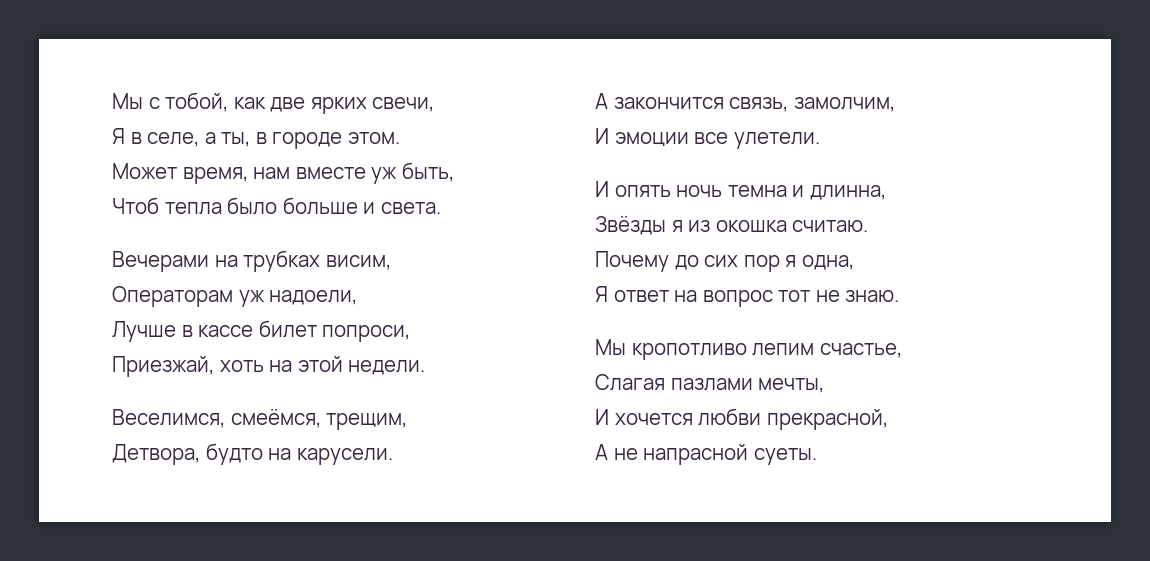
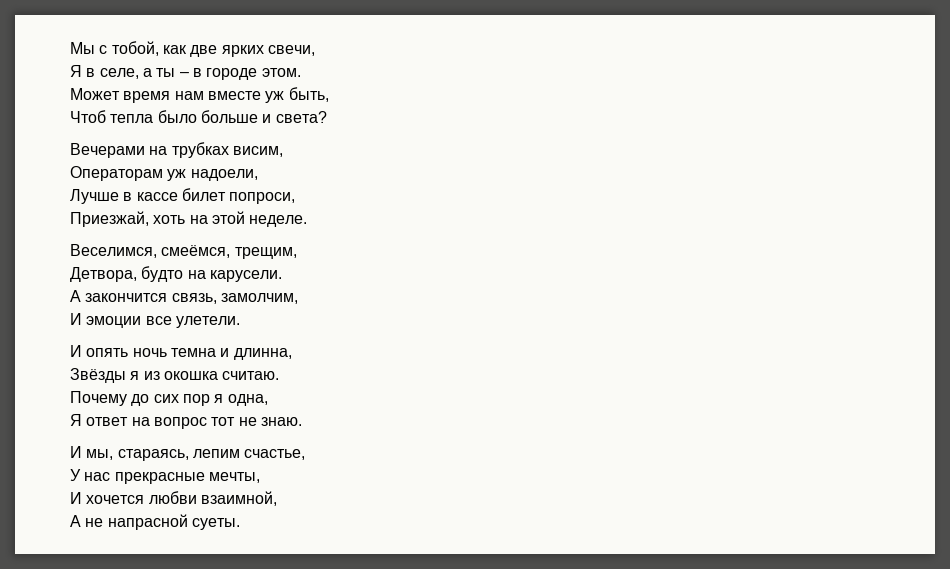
- Я в селе, а ты, в городе этом.
+ Я в селе, а ты – в городе этом.
- Может время, нам вместе уж быть,
+ Может время нам вместе уж быть,
- Чтоб тепла было больше и света.
+ Чтоб тепла было больше и света?
- Приезжай, хоть на этой недели.
+ Приезжай, хоть на этой неделе.
- Мы кропотливо лепим счастье,
+ И мы, стараясь, лепим счастье,
- Слагая пазлами мечты,
+ У нас прекрасные мечты,
- И хочется любви прекрасной,
+ И хочется любви взаимной,

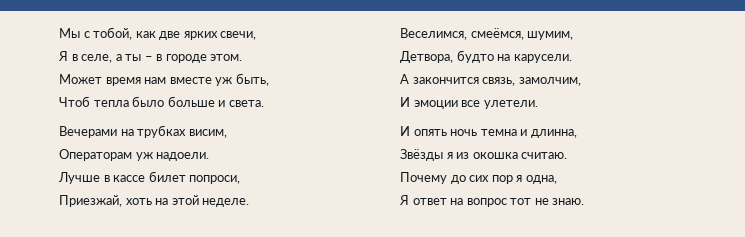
- Чтоб тепла было больше и света?
+ Чтоб тепла было больше и света.
- Операторам уж надоели,
+ Операторам уж надоели.
- Веселимся, смеёмся, трещим,
+ Веселимся, смеёмся, шумим,
- И мы, стараясь, лепим счастье,
- У нас прекрасные мечты,
- И хочется любви взаимной,
- А не напрасной суеты.

